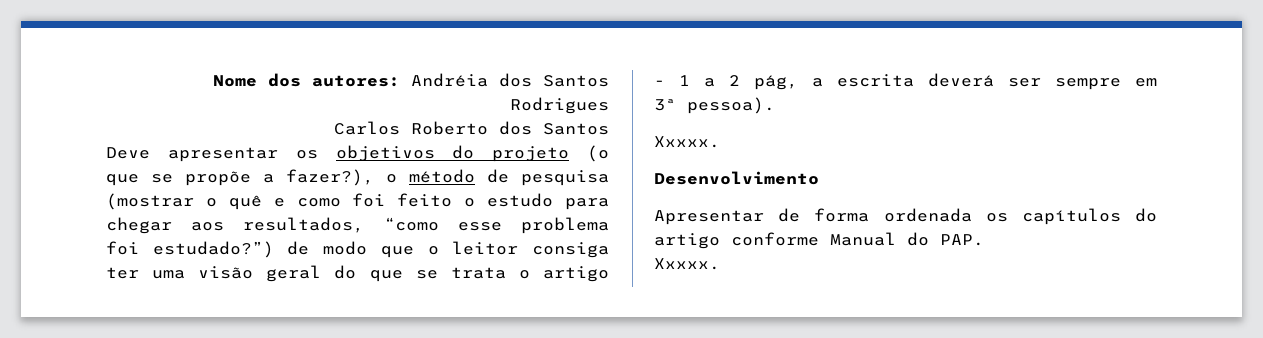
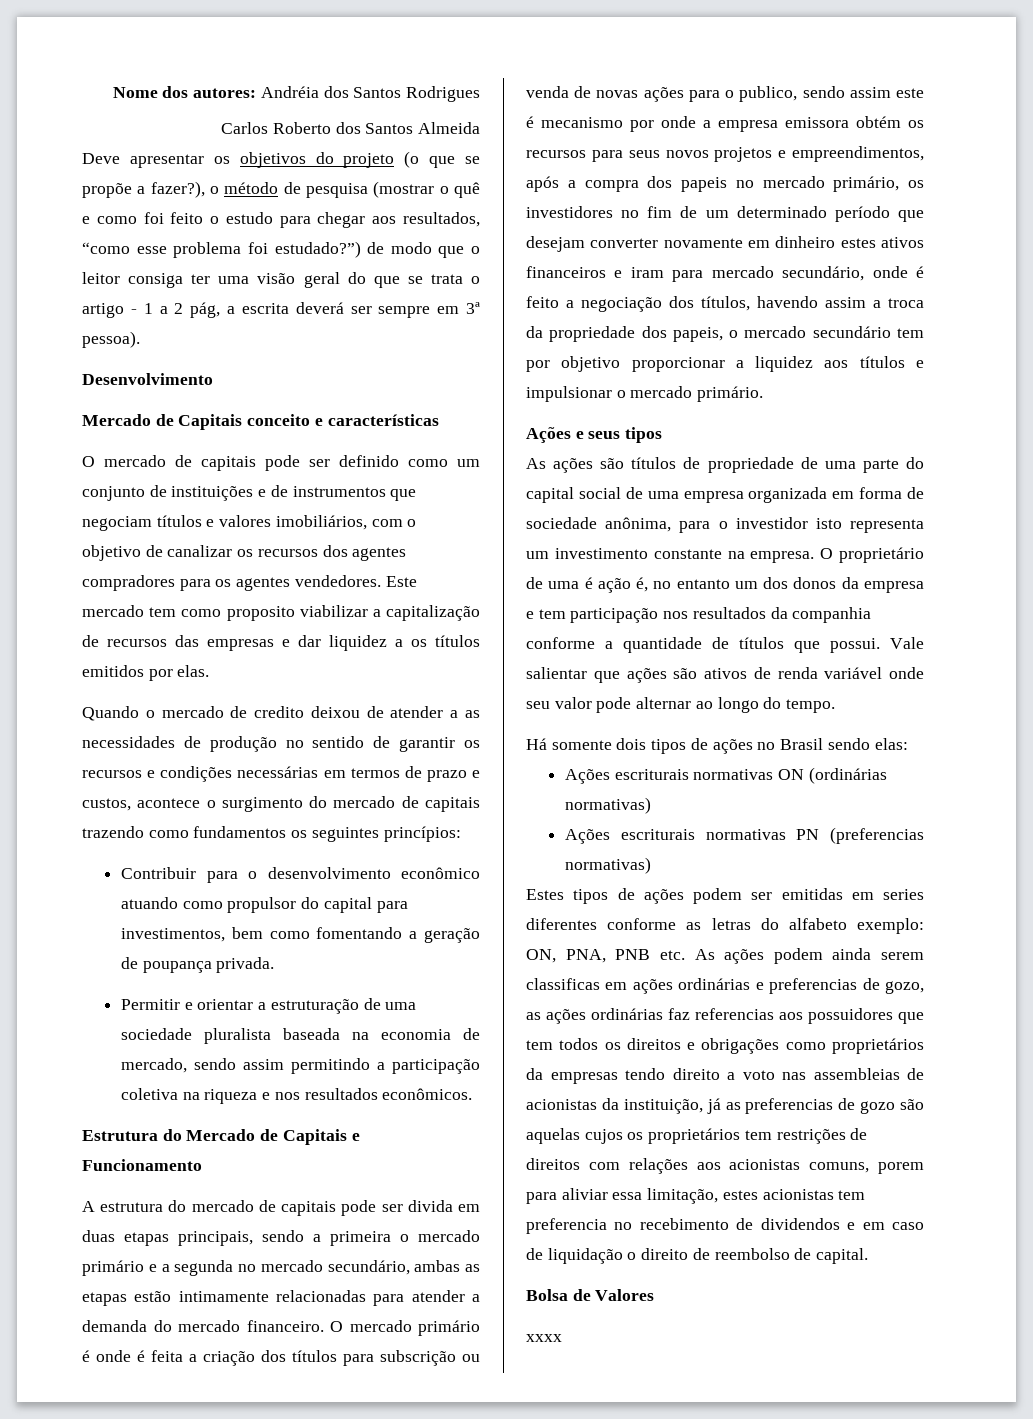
- Carlos Roberto dos Santos
+ Carlos Roberto dos Santos Almeida
  Deve apresentar os objetivos do projeto (o que se propõe a fazer?), o método de pesquisa (mostrar o quê e como foi feito o estudo para chegar aos resultados, “como esse problema foi estudado?”) de modo que o leitor consiga ter uma visão geral do que se trata o artigo - 1 a 2 pág, a escrita deverá ser sempre em 3ª pessoa).
- Xxxxx.
- Apresentar de forma ordenada os capítulos do artigo conforme Manual do PAP.
- Xxxxx.
+ Mercado de Capitais conceito e características
+ O mercado de capitais pode ser definido como um conjunto de instituições e de instrumentos que negociam títulos e valores imobiliários, com o objetivo de canalizar os recursos dos agentes compradores para os agentes vendedores. Este mercado tem como proposito viabilizar a capitalização de recursos das empresas e dar liquidez a os títulos emitidos por elas.
+ Quando o mercado de credito deixou de atender a as necessidades de produção no sentido de garantir os recursos e condições necessárias em termos de prazo e custos, acontece o surgimento do mercado de capitais trazendo como fundamentos os seguintes princípios:
+ Contribuir para o desenvolvimento econômico atuando como propulsor do capital para investimentos, bem como fomentando a geração de poupança privada.
+ Permitir e orientar a estruturação de uma sociedade pluralista baseada na economia de mercado, sendo assim permitindo a participação coletiva na riqueza e nos resultados econômicos.
+ Estrutura do Mercado de Capitais e Funcionamento
+ A estrutura do mercado de capitais pode ser divida em duas etapas principais, sendo a primeira o mercado primário e a segunda no mercado secundário, ambas as etapas estão intimamente relacionadas para atender a demanda do mercado financeiro. O mercado primário é onde é feita a criação dos títulos para subscrição ou venda de novas ações para o publico, sendo assim este é mecanismo por onde a empresa emissora obtém os recursos para seus novos projetos e empreendimentos, após a compra dos papeis no mercado primário, os investidores no fim de um determinado período que desejam converter novamente em dinheiro estes ativos financeiros e iram para mercado secundário, onde é feito a negociação dos títulos, havendo assim a troca da propriedade dos papeis, o mercado secundário tem por objetivo proporcionar a liquidez aos títulos e impulsionar o mercado primário.
+ Ações e seus tipos
+ As ações são títulos de propriedade de uma parte do capital social de uma empresa organizada em forma de sociedade anônima, para o investidor isto representa um investimento constante na empresa. O proprietário de uma é ação é, no entanto um dos donos da empresa e tem participação nos resultados da companhia conforme a quantidade de títulos que possui. Vale salientar que ações são ativos de renda variável onde seu valor pode alternar ao longo do tempo.
+ Há somente dois tipos de ações no Brasil sendo elas:
+ Ações escriturais normativas ON (ordinárias normativas)
+ Ações escriturais normativas PN (preferencias normativas)
+ Estes tipos de ações podem ser emitidas em series diferentes conforme as letras do alfabeto exemplo: ON, PNA, PNB etc. As ações podem ainda serem classificas em ações ordinárias e preferencias de gozo, as ações ordinárias faz referencias aos possuidores que tem todos os direitos e obrigações como proprietários da empresas tendo direito a voto nas assembleias de acionistas da instituição, já as preferencias de gozo são aquelas cujos os proprietários tem restrições de direitos com relações aos acionistas comuns, porem para aliviar essa limitação, estes acionistas tem preferencia no recebimento de dividendos e em caso de liquidação o direito de reembolso de capital.
+ Bolsa de Valores
+ xxxx

